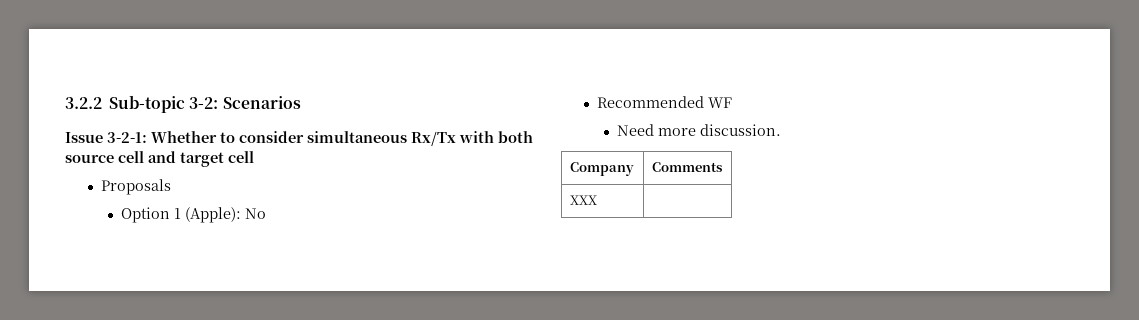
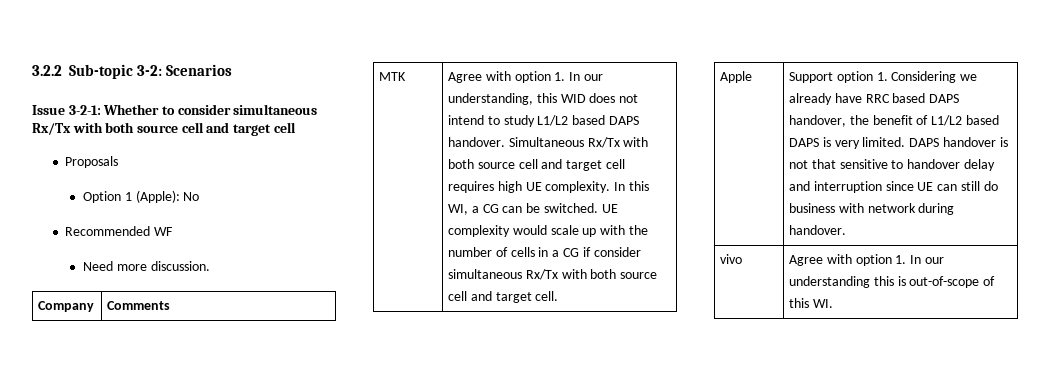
- XXX
+ MTK | Agree with option 1. In our understanding, this WID does not intend to study L1/L2 based DAPS handover. Simultaneous Rx/Tx with both source cell and target cell requires high UE complexity. In this WI, a CG can be switched. UE complexity would scale up with the number of cells in a CG if consider simultaneous Rx/Tx with both source cell and target cell.
+ Apple | Support option 1. Considering we already have RRC based DAPS handover, the benefit of L1/L2 based DAPS is very limited. DAPS handover is not that sensitive to handover delay and interruption since UE can still do business with network during handover.
+ vivo | Agree with option 1. In our understanding this is out-of-scope of this WI.

